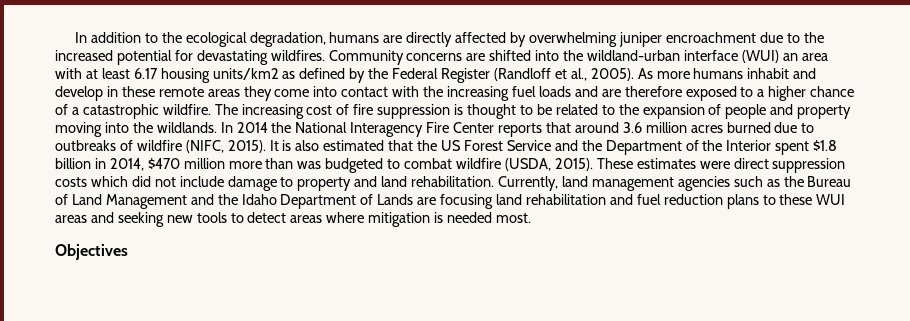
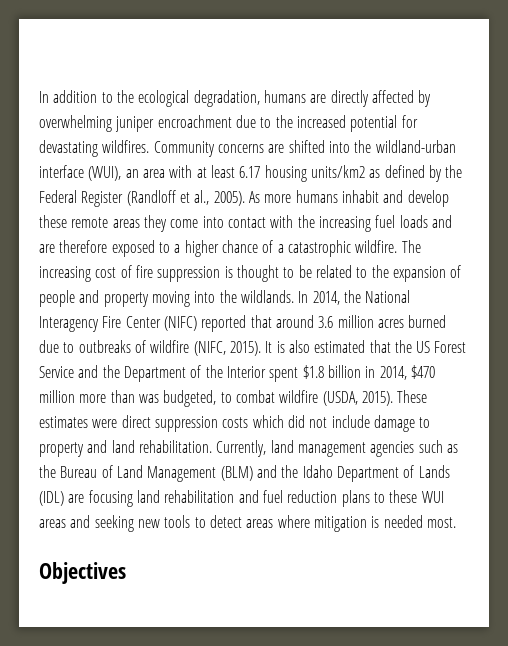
- Community concerns are shifted into the wildland-urban interface (WUI) an area with at least 6.17 housing units/km2 as defined by the Federal Register (Randloff et al., 2005).
+ Community concerns are shifted into the wildland-urban interface (WUI), an area with at least 6.17 housing units/km2 as defined by the Federal Register (Randloff et al., 2005).
- As more humans inhabit and develop in these remote areas they come into contact with the increasing fuel loads and are therefore exposed to a higher chance of a catastrophic wildfire.
+ As more humans inhabit and develop these remote areas they come into contact with the increasing fuel loads and are therefore exposed to a higher chance of a catastrophic wildfire.
- In 2014 the National Interagency Fire Center reports that around 3.6 million acres burned due to outbreaks of wildfire (NIFC, 2015).
+ In 2014, the National Interagency Fire Center (NIFC) reported that around 3.6 million acres burned due to outbreaks of wildfire (NIFC, 2015).
- It is also estimated that the US Forest Service and the Department of the Interior spent $1.8 billion in 2014, $470 million more than was budgeted to combat wildfire (USDA, 2015).
+ It is also estimated that the US Forest Service and the Department of the Interior spent $1.8 billion in 2014, $470 million more than was budgeted, to combat wildfire (USDA, 2015).
- Currently, land management agencies such as the Bureau of Land Management and the Idaho Department of Lands are focusing land rehabilitation and fuel reduction plans to these WUI areas and seeking new tools to detect areas where mitigation is needed most.
+ Currently, land management agencies such as the Bureau of Land Management (BLM) and the Idaho Department of Lands (IDL) are focusing land rehabilitation and fuel reduction plans to these WUI areas and seeking new tools to detect areas where mitigation is needed most.

